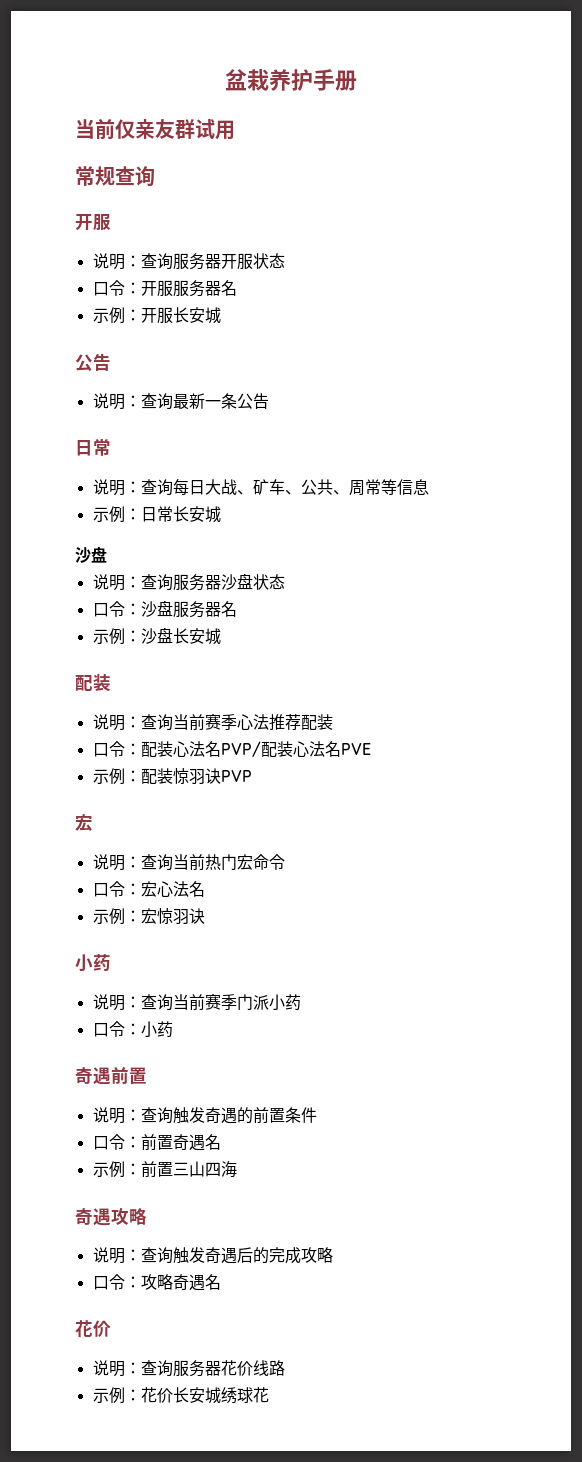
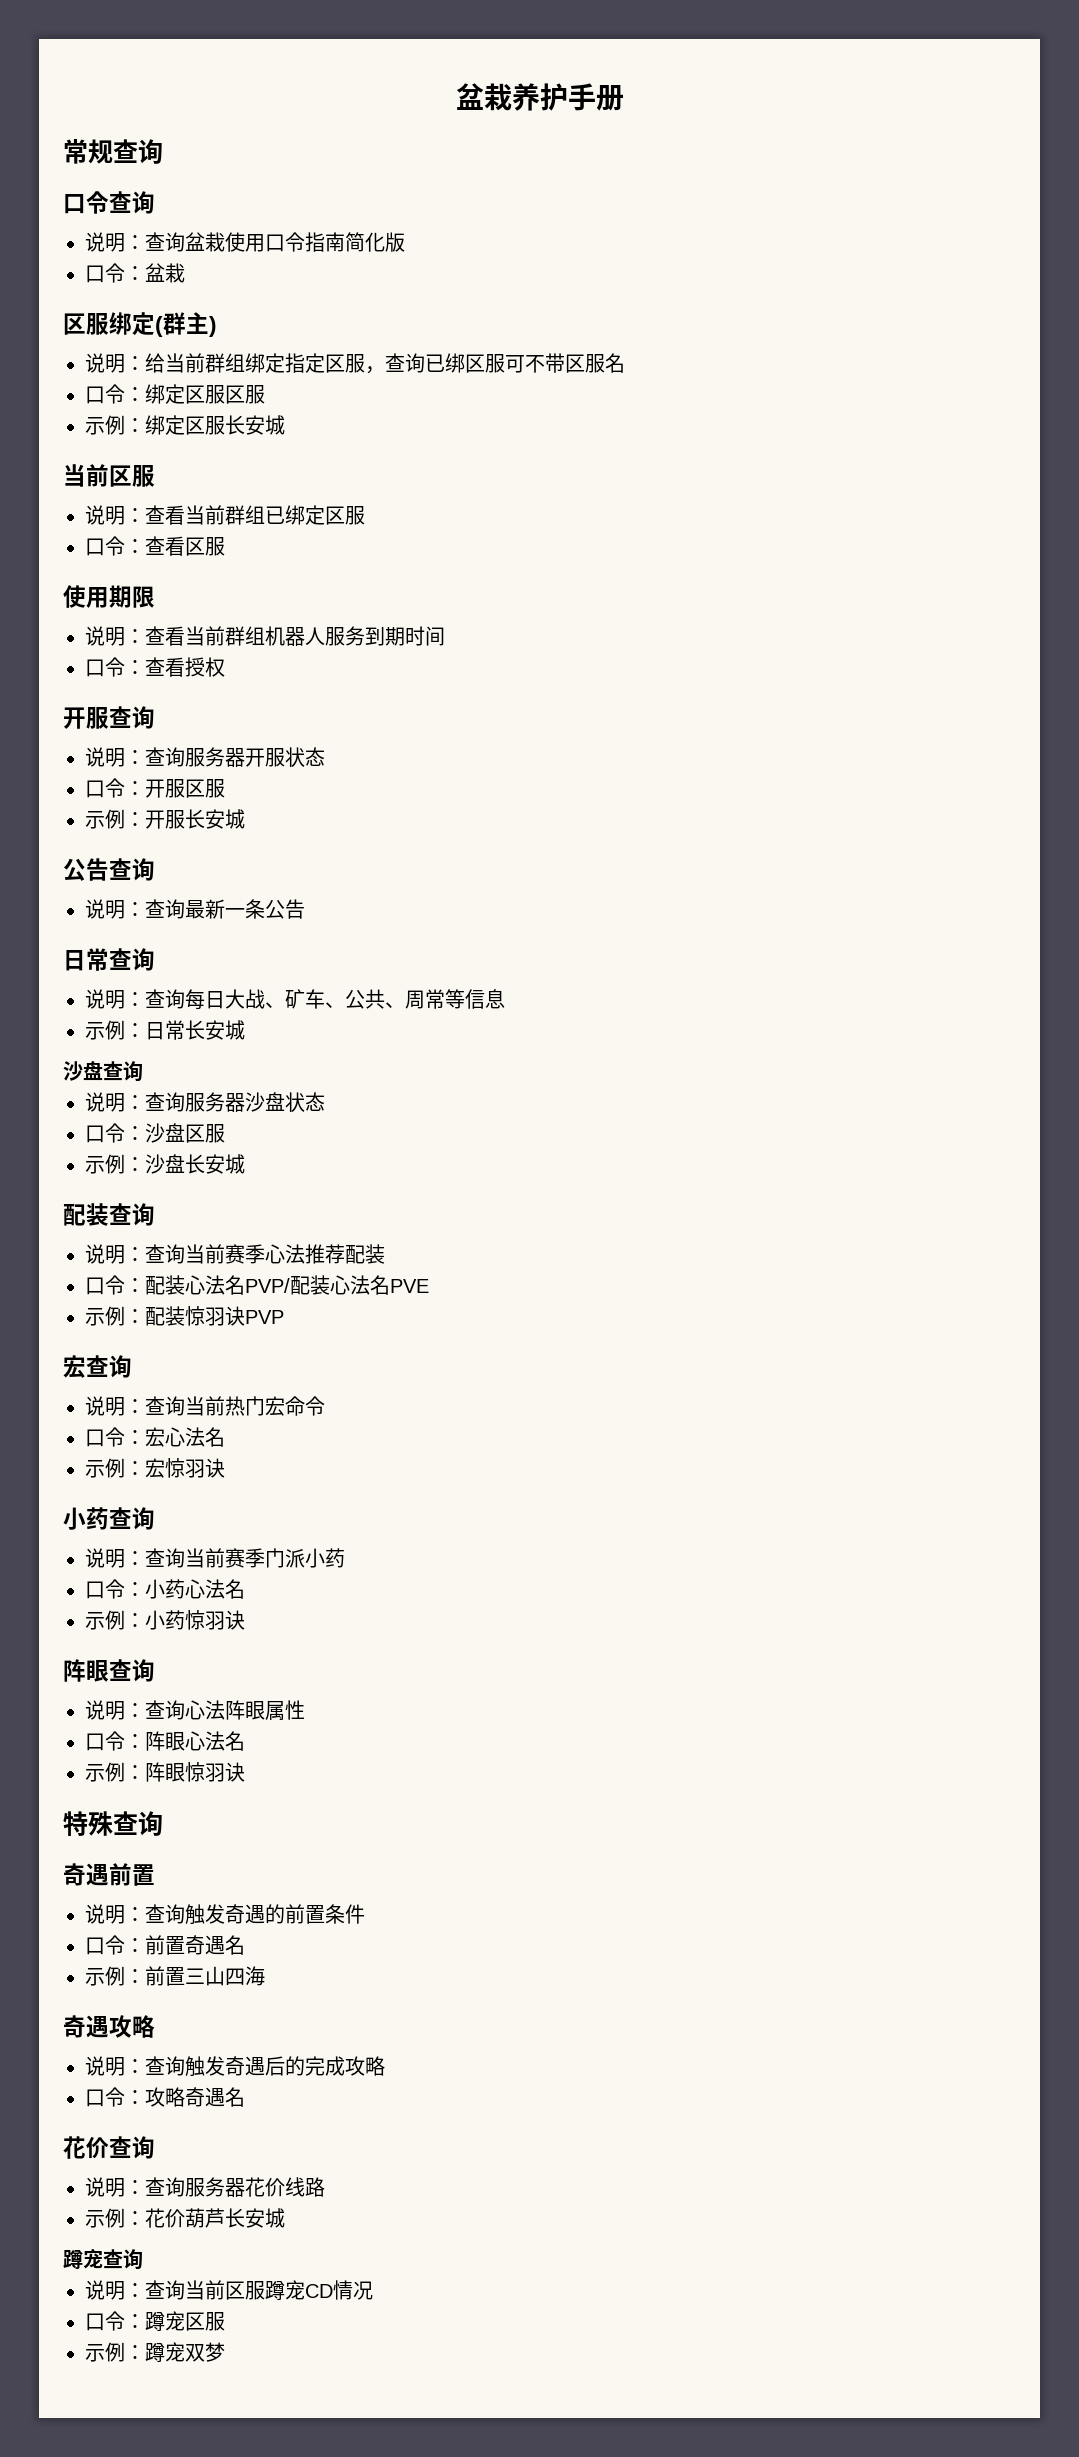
- 当前仅亲友群试用
  常规查询
- 开服
+ 口令查询
+ 说明：查询盆栽使用口令指南简化版
+ 口令：盆栽
+ 区服绑定(群主)
+ 说明：给当前群组绑定指定区服，查询已绑区服可不带区服名
+ 口令：绑定区服区服
+ 示例：绑定区服长安城
+ 当前区服
+ 说明：查看当前群组已绑定区服
+ 口令：查看区服
+ 使用期限
+ 说明：查看当前群组机器人服务到期时间
+ 口令：查看授权
+ 开服查询
- 口令：开服服务器名
+ 口令：开服区服
  示例：开服长安城
- 公告
+ 公告查询
  说明：查询最新一条公告
- 日常
+ 日常查询
  示例：日常长安城
- 沙盘
+ 沙盘查询
- 口令：沙盘服务器名
+ 口令：沙盘区服
  示例：沙盘长安城
- 配装
+ 配装查询
  示例：配装惊羽诀PVP
- 宏
+ 宏查询
  示例：宏惊羽诀
- 小药
+ 小药查询
- 口令：小药
+ 口令：小药心法名
+ 示例：小药惊羽诀
+ 阵眼查询
+ 说明：查询心法阵眼属性
+ 口令：阵眼心法名
+ 示例：阵眼惊羽诀
+ 特殊查询
  口令：攻略奇遇名
- 花价
+ 花价查询
- 示例：花价长安城绣球花
+ 示例：花价葫芦长安城
+ 蹲宠查询
+ 说明：查询当前区服蹲宠CD情况
+ 口令：蹲宠区服
+ 示例：蹲宠双梦

